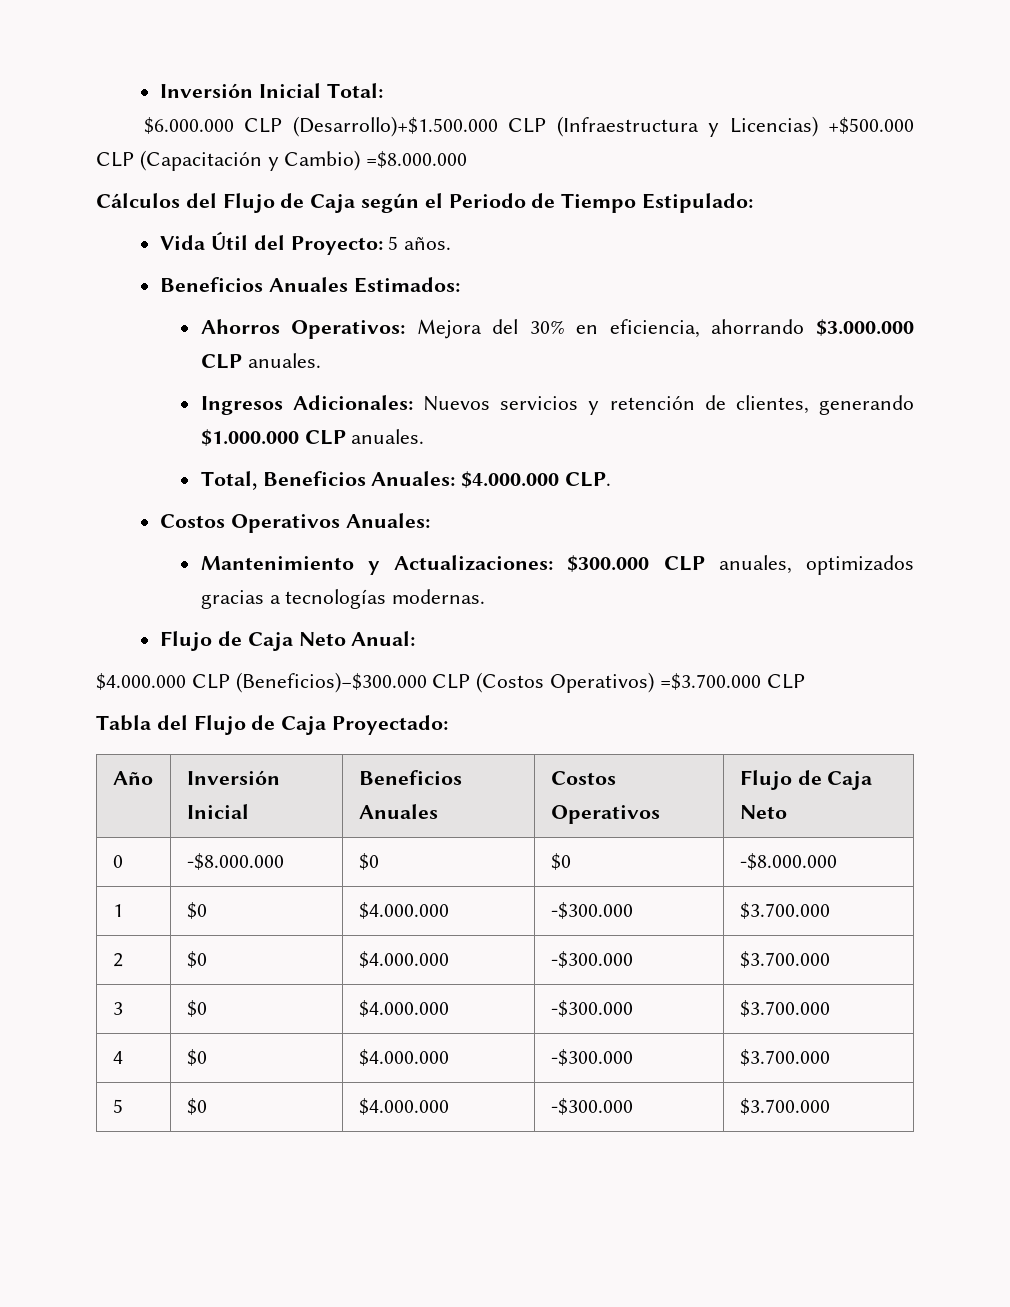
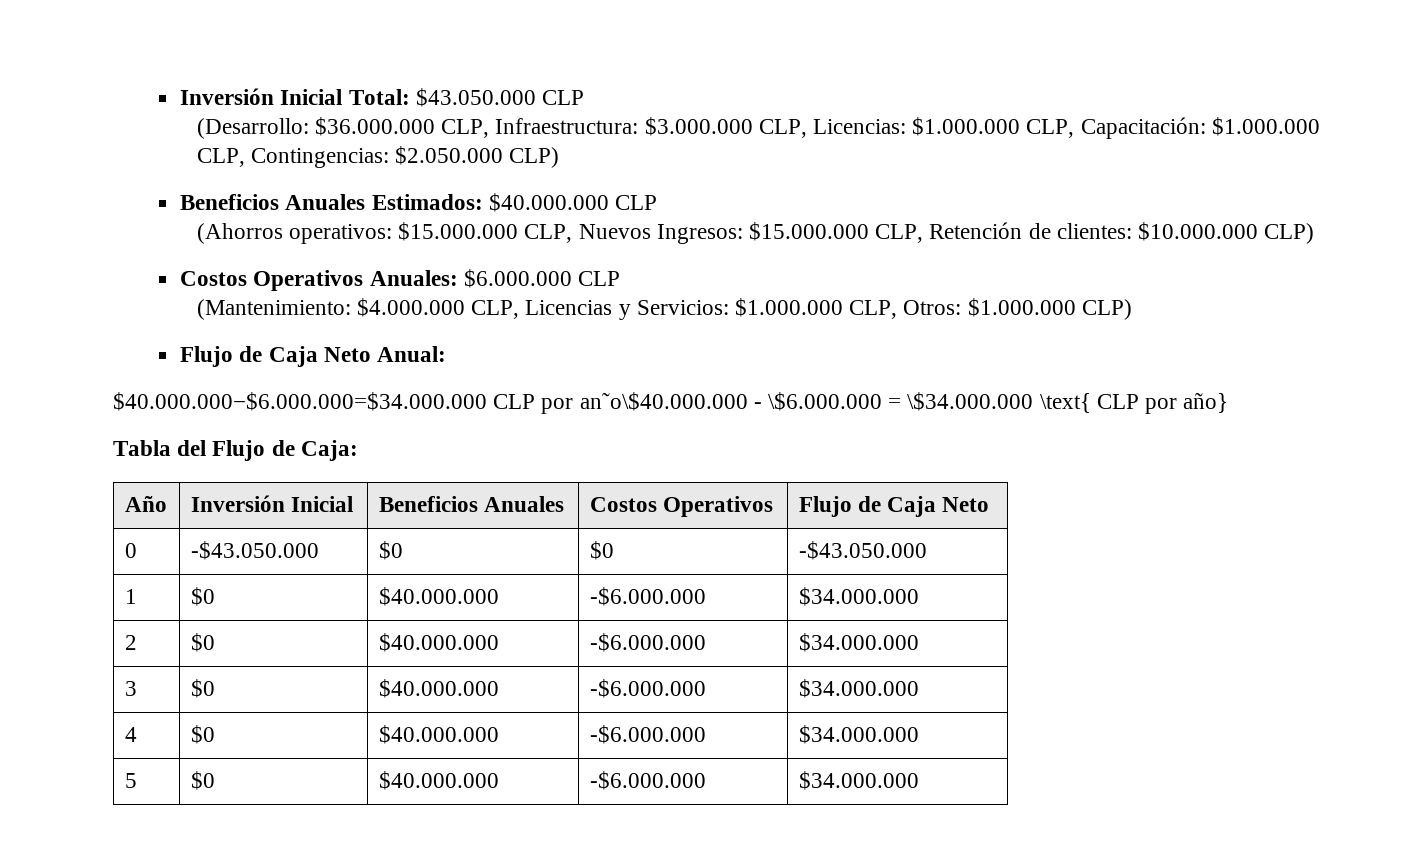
- Inversión Inicial Total:
- $6.000.000 CLP (Desarrollo)+$1.500.000 CLP (Infraestructura y Licencias) +$500.000 CLP (Capacitación y Cambio) =$8.000.000
- Cálculos del Flujo de Caja según el Periodo de Tiempo Estipulado:
- Vida Útil del Proyecto: 5 años.
- Beneficios Anuales Estimados:
- Ahorros Operativos: Mejora del 30% en eficiencia, ahorrando $3.000.000 CLP anuales.
- Ingresos Adicionales: Nuevos servicios y retención de clientes, generando $1.000.000 CLP anuales.
- Total, Beneficios Anuales: $4.000.000 CLP.
- Costos Operativos Anuales:
- Mantenimiento y Actualizaciones: $300.000 CLP anuales, optimizados gracias a tecnologías modernas.
+ Inversión Inicial Total: $43.050.000 CLP
+ (Desarrollo: $36.000.000 CLP, Infraestructura: $3.000.000 CLP, Licencias: $1.000.000 CLP, Capacitación: $1.000.000 CLP, Contingencias: $2.050.000 CLP)
+ Beneficios Anuales Estimados: $40.000.000 CLP
+ (Ahorros operativos: $15.000.000 CLP, Nuevos Ingresos: $15.000.000 CLP, Retención de clientes: $10.000.000 CLP)
+ Costos Operativos Anuales: $6.000.000 CLP
+ (Mantenimiento: $4.000.000 CLP, Licencias y Servicios: $1.000.000 CLP, Otros: $1.000.000 CLP)
- $4.000.000 CLP (Beneficios)−$300.000 CLP (Costos Operativos) =$3.700.000 CLP
+ $40.000.000−$6.000.000=$34.000.000 CLP por an˜o\$40.000.000 - \$6.000.000 = \$34.000.000 \text{ CLP por año}
- Tabla del Flujo de Caja Proyectado:
+ Tabla del Flujo de Caja:
- 0 | -$8.000.000 | $0 | $0 | -$8.000.000
+ 0 | -$43.050.000 | $0 | $0 | -$43.050.000
- 1 | $0 | $4.000.000 | -$300.000 | $3.700.000
+ 1 | $0 | $40.000.000 | -$6.000.000 | $34.000.000
- 2 | $0 | $4.000.000 | -$300.000 | $3.700.000
+ 2 | $0 | $40.000.000 | -$6.000.000 | $34.000.000
- 3 | $0 | $4.000.000 | -$300.000 | $3.700.000
+ 3 | $0 | $40.000.000 | -$6.000.000 | $34.000.000
- 4 | $0 | $4.000.000 | -$300.000 | $3.700.000
+ 4 | $0 | $40.000.000 | -$6.000.000 | $34.000.000
- 5 | $0 | $4.000.000 | -$300.000 | $3.700.000
+ 5 | $0 | $40.000.000 | -$6.000.000 | $34.000.000

